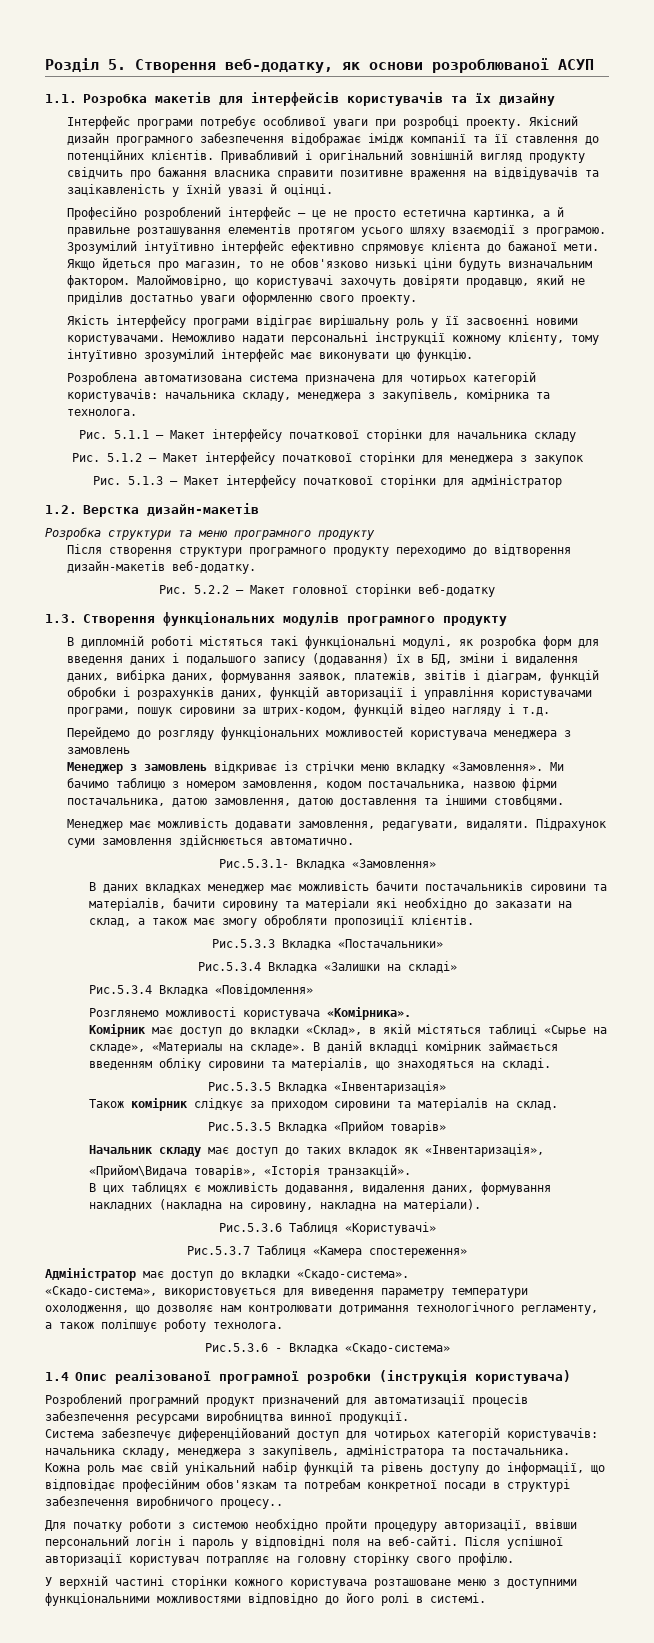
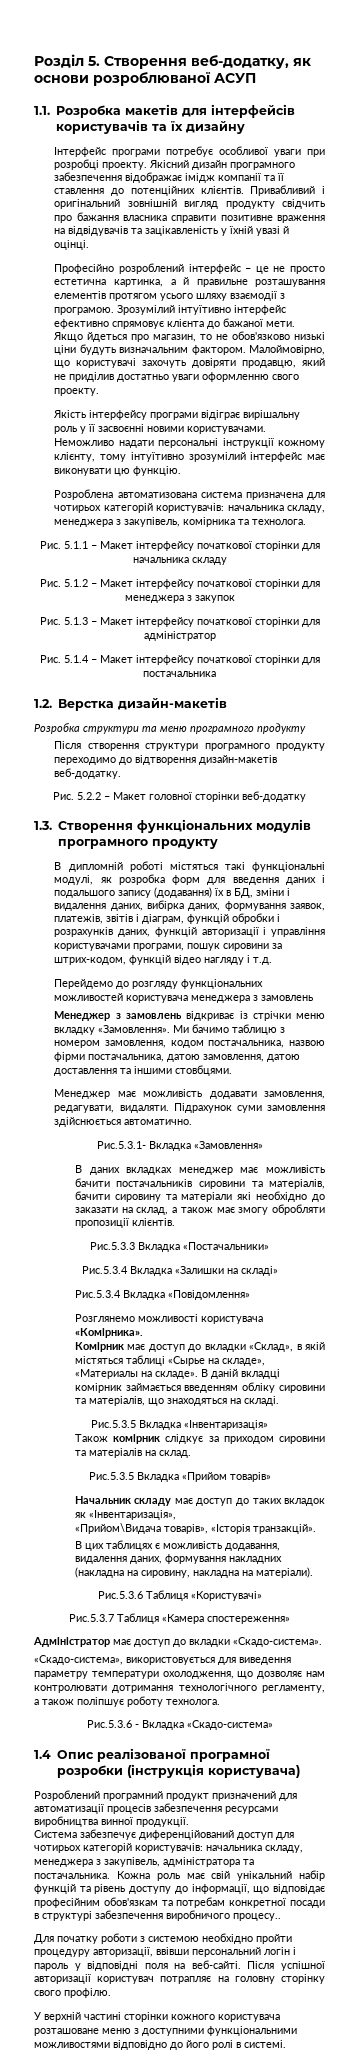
+ Рис. 5.1.4 – Макет інтерфейсу початкової сторінки для постачальника

